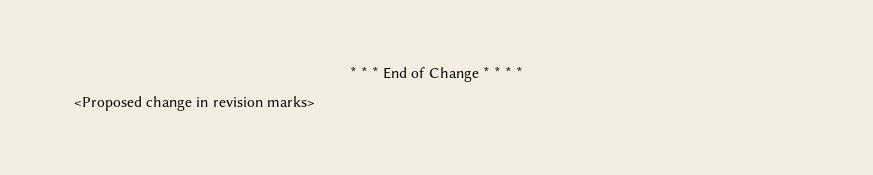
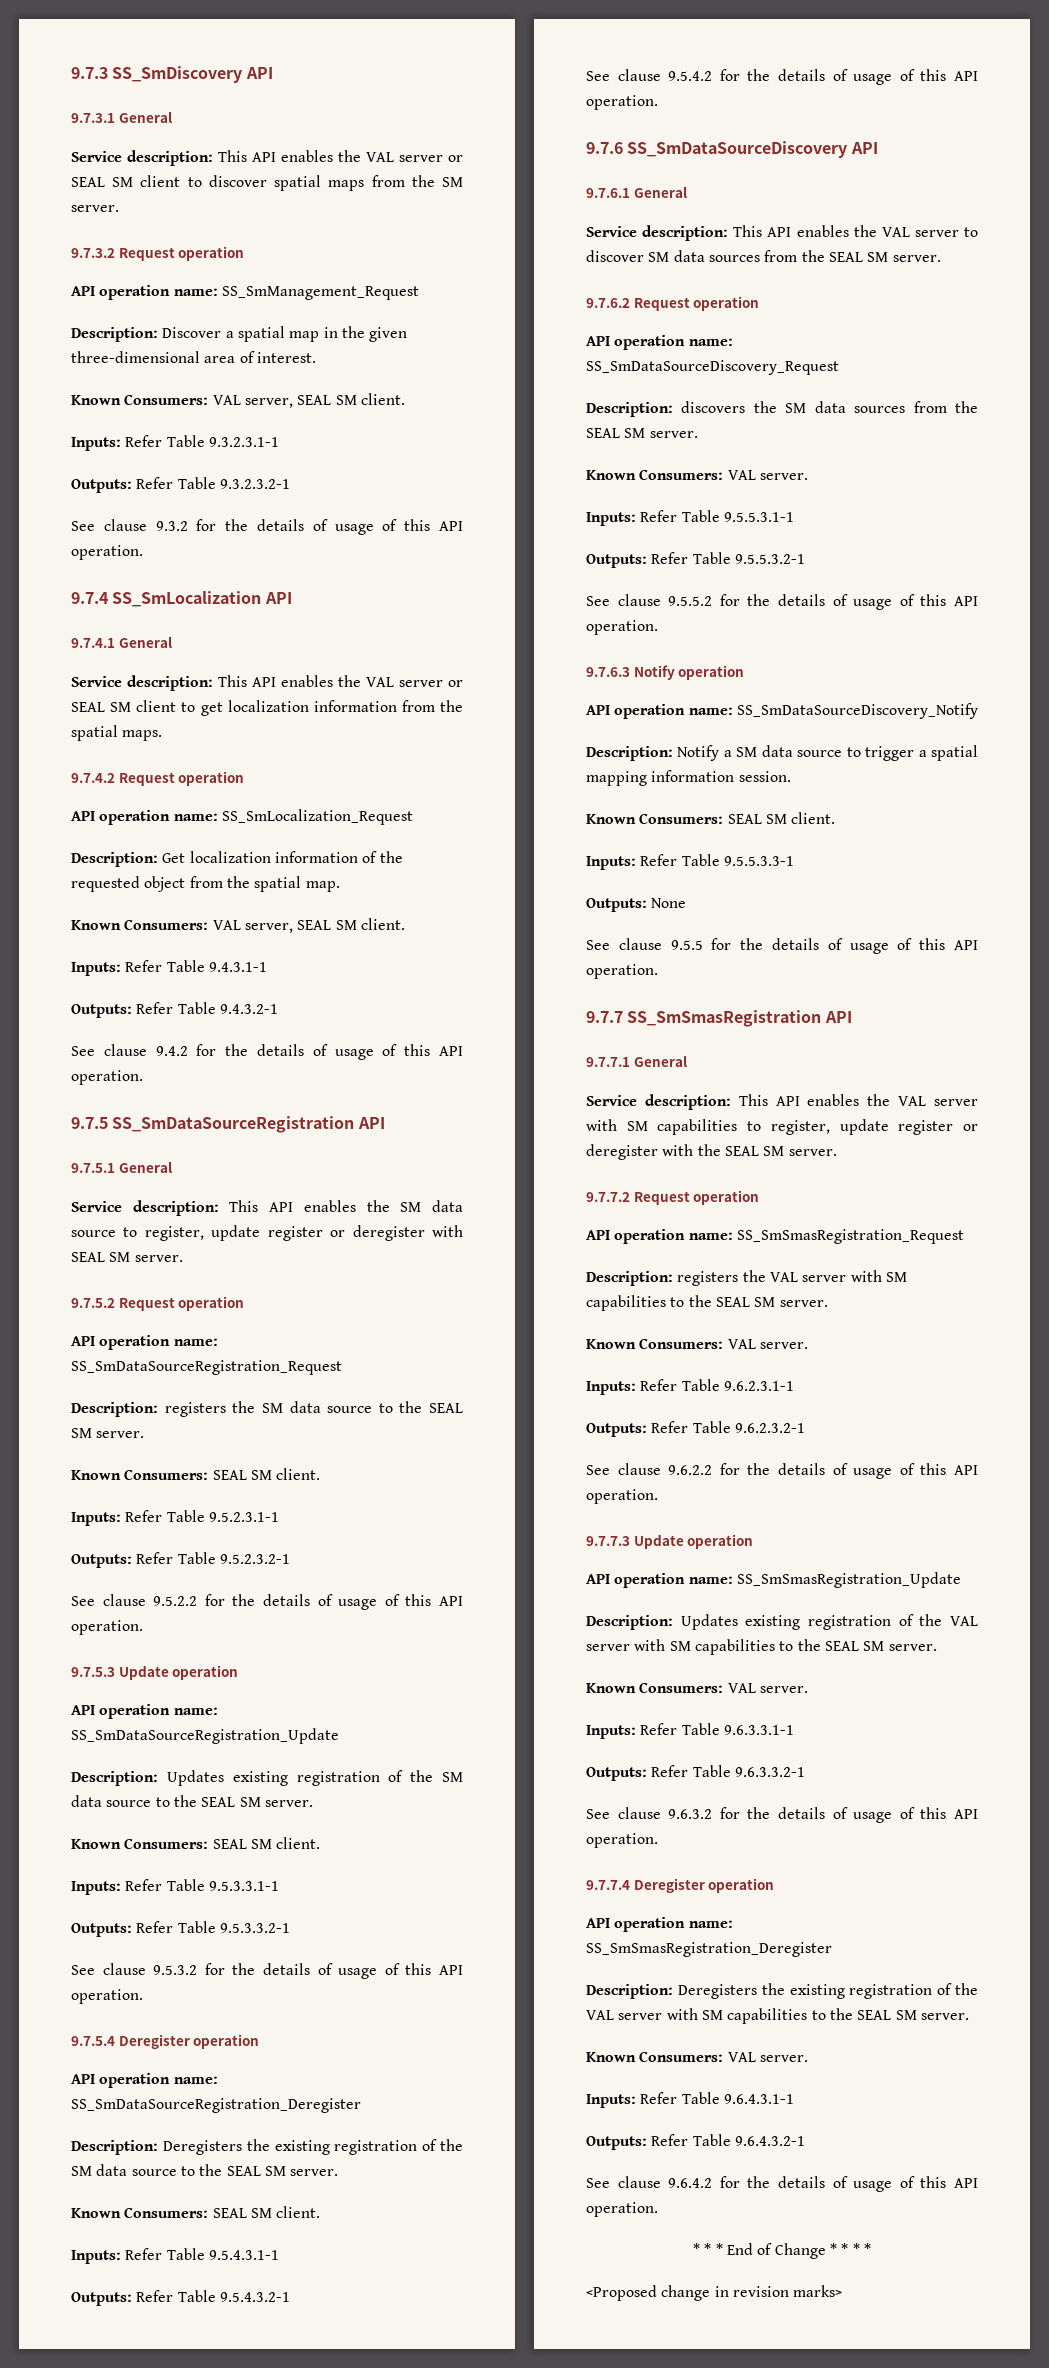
+ 9.7.3 SS_SmDiscovery API
+ 9.7.3.1 General
+ Service description: This API enables the VAL server or SEAL SM client to discover spatial maps from the SM server.
+ 9.7.3.2 Request operation
+ API operation name: SS_SmManagement_Request
+ Description: Discover a spatial map in the given three-dimensional area of interest.
+ Known Consumers: VAL server, SEAL SM client.
+ Inputs: Refer Table 9.3.2.3.1-1
+ Outputs: Refer Table 9.3.2.3.2-1
+ See clause 9.3.2 for the details of usage of this API operation.
+ 9.7.4 SS_SmLocalization API
+ 9.7.4.1 General
+ Service description: This API enables the VAL server or SEAL SM client to get localization information from the spatial maps.
+ 9.7.4.2 Request operation
+ API operation name: SS_SmLocalization_Request
+ Description: Get localization information of the requested object from the spatial map.
+ Known Consumers: VAL server, SEAL SM client.
+ Inputs: Refer Table 9.4.3.1-1
+ Outputs: Refer Table 9.4.3.2-1
+ See clause 9.4.2 for the details of usage of this API operation.
+ 9.7.5 SS_SmDataSourceRegistration API
+ 9.7.5.1 General
+ Service description: This API enables the SM data source to register, update register or deregister with SEAL SM server.
+ 9.7.5.2 Request operation
+ API operation name: SS_SmDataSourceRegistration_Request
+ Description: registers the SM data source to the SEAL SM server.
+ Known Consumers: SEAL SM client.
+ Inputs: Refer Table 9.5.2.3.1-1
+ Outputs: Refer Table 9.5.2.3.2-1
+ See clause 9.5.2.2 for the details of usage of this API operation.
+ 9.7.5.3 Update operation
+ API operation name: SS_SmDataSourceRegistration_Update
+ Description: Updates existing registration of the SM data source to the SEAL SM server.
+ Known Consumers: SEAL SM client.
+ Inputs: Refer Table 9.5.3.3.1-1
+ Outputs: Refer Table 9.5.3.3.2-1
+ See clause 9.5.3.2 for the details of usage of this API operation.
+ 9.7.5.4 Deregister operation
+ API operation name: SS_SmDataSourceRegistration_Deregister
+ Description: Deregisters the existing registration of the SM data source to the SEAL SM server.
+ Known Consumers: SEAL SM client.
+ Inputs: Refer Table 9.5.4.3.1-1
+ Outputs: Refer Table 9.5.4.3.2-1
+ See clause 9.5.4.2 for the details of usage of this API operation.
+ 9.7.6 SS_SmDataSourceDiscovery API
+ 9.7.6.1 General
+ Service description: This API enables the VAL server to discover SM data sources from the SEAL SM server.
+ 9.7.6.2 Request operation
+ API operation name: SS_SmDataSourceDiscovery_Request
+ Description: discovers the SM data sources from the SEAL SM server.
+ Known Consumers: VAL server.
+ Inputs: Refer Table 9.5.5.3.1-1
+ Outputs: Refer Table 9.5.5.3.2-1
+ See clause 9.5.5.2 for the details of usage of this API operation.
+ 9.7.6.3 Notify operation
+ API operation name: SS_SmDataSourceDiscovery_Notify
+ Description: Notify a SM data source to trigger a spatial mapping information session.
+ Known Consumers: SEAL SM client.
+ Inputs: Refer Table 9.5.5.3.3-1
+ Outputs: None
+ See clause 9.5.5 for the details of usage of this API operation.
+ 9.7.7 SS_SmSmasRegistration API
+ 9.7.7.1 General
+ Service description: This API enables the VAL server with SM capabilities to register, update register or deregister with the SEAL SM server.
+ 9.7.7.2 Request operation
+ API operation name: SS_SmSmasRegistration_Request
+ Description: registers the VAL server with SM capabilities to the SEAL SM server.
+ Known Consumers: VAL server.
+ Inputs: Refer Table 9.6.2.3.1-1
+ Outputs: Refer Table 9.6.2.3.2-1
+ See clause 9.6.2.2 for the details of usage of this API operation.
+ 9.7.7.3 Update operation
+ API operation name: SS_SmSmasRegistration_Update
+ Description: Updates existing registration of the VAL server with SM capabilities to the SEAL SM server.
+ Known Consumers: VAL server.
+ Inputs: Refer Table 9.6.3.3.1-1
+ Outputs: Refer Table 9.6.3.3.2-1
+ See clause 9.6.3.2 for the details of usage of this API operation.
+ 9.7.7.4 Deregister operation
+ API operation name: SS_SmSmasRegistration_Deregister
+ Description: Deregisters the existing registration of the VAL server with SM capabilities to the SEAL SM server.
+ Known Consumers: VAL server.
+ Inputs: Refer Table 9.6.4.3.1-1
+ Outputs: Refer Table 9.6.4.3.2-1
+ See clause 9.6.4.2 for the details of usage of this API operation.

